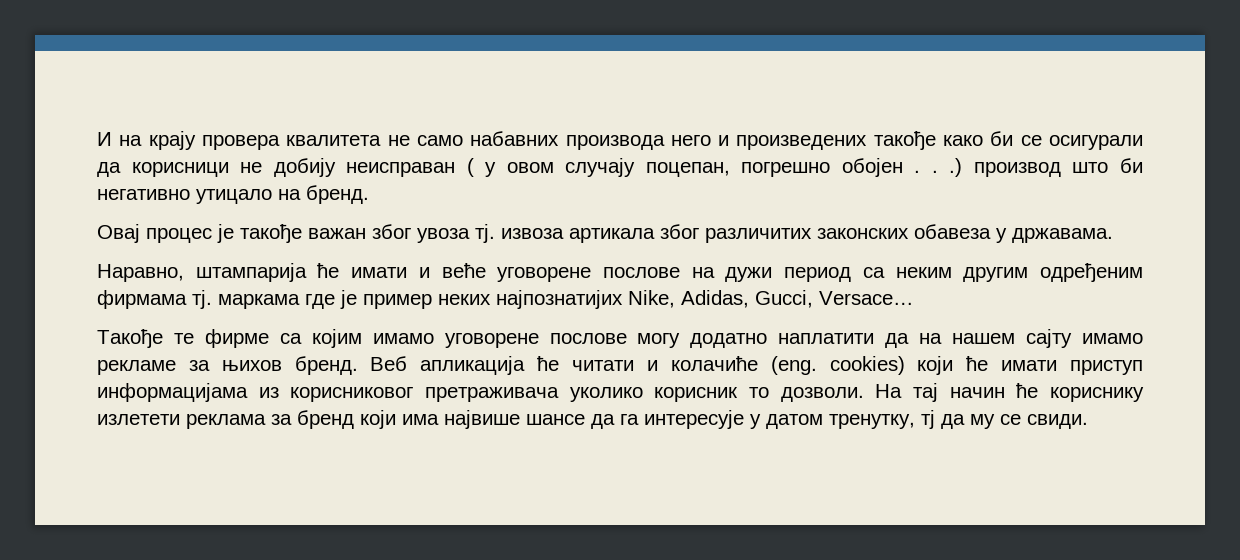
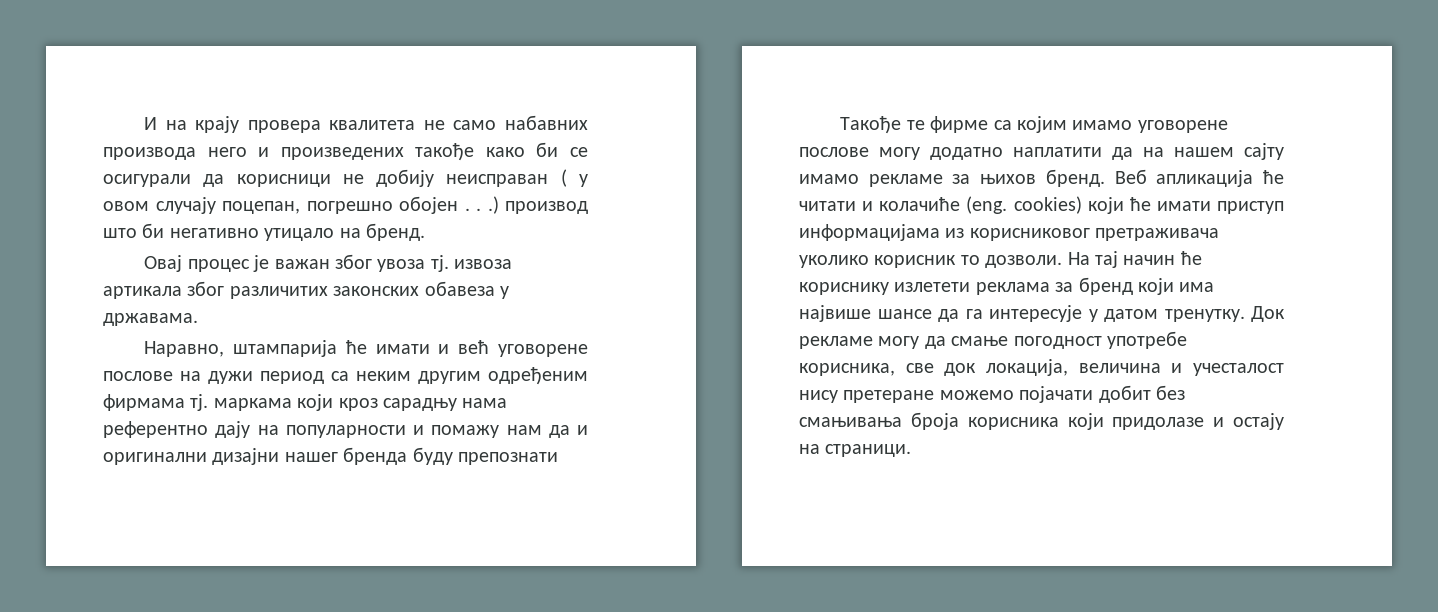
- Овај процес је такође важан због увоза тј. извоза артикала због различитих законских обавеза у државама.
+ Овај процес је важан због увоза тј. извоза артикала због различитих законских обавеза у државама.
- Наравно, штампарија ће имати и веће уговорене послове на дужи период са неким другим одређеним фирмама тј. маркама где је пример неких најпознатијих Nike, Adidas, Gucci, Versace…
+ Наравно, штампарија ће имати и већ уговорене послове на дужи период са неким другим одређеним фирмама тј. маркама који кроз сарадњу нама референтно дају на популарности и помажу нам да и оригинални дизајни нашег бренда буду препознати
- На тај начин ће кориснику излетети реклама за бренд који има највише шансе да га интересује у датом тренутку, тј да му се свиди.
+ На тај начин ће кориснику излетети реклама за бренд који има највише шансе да га интересује у датом тренутку. Док рекламе могу да смање погодност употребе корисника, све док локација, величина и учесталост нису претеране можемо појачати добит без смањивања броја корисника који придолазе и остају на страници.

